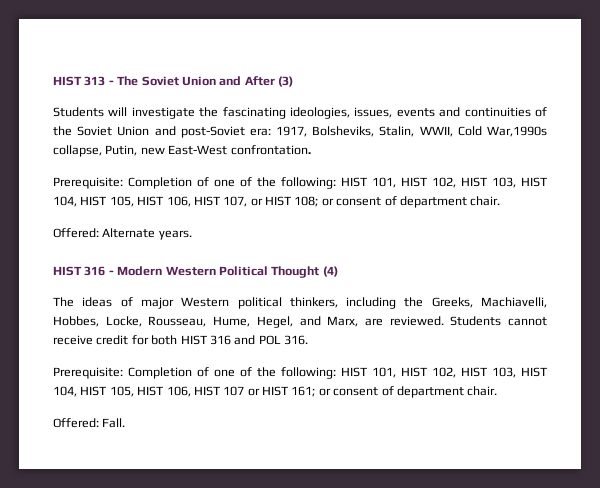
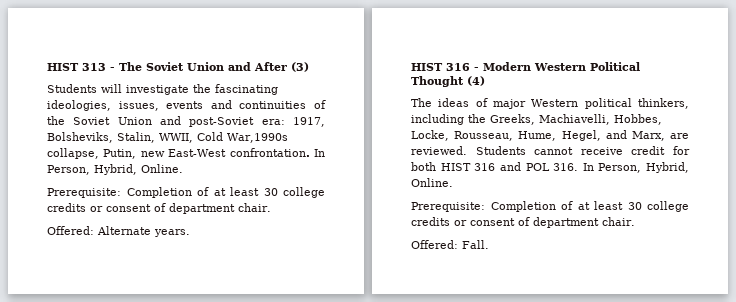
- Students will investigate the fascinating ideologies, issues, events and continuities of the Soviet Union and post-Soviet era: 1917, Bolsheviks, Stalin, WWII, Cold War,1990s collapse, Putin, new East-West confrontation.
- Prerequisite: Completion of one of the following: HIST 101, HIST 102, HIST 103, HIST 104, HIST 105, HIST 106, HIST 107, or HIST 108; or consent of department chair.
+ Students will investigate the fascinating ideologies, issues, events and continuities of the Soviet Union and post-Soviet era: 1917, Bolsheviks, Stalin, WWII, Cold War,1990s collapse, Putin, new East-West confrontation. In Person, Hybrid, Online.
+ Prerequisite: Completion of at least 30 college credits or consent of department chair.
- Students cannot receive credit for both HIST 316 and POL 316.
- Prerequisite: Completion of one of the following: HIST 101, HIST 102, HIST 103, HIST 104, HIST 105, HIST 106, HIST 107 or HIST 161; or consent of department chair.
+ Students cannot receive credit for both HIST 316 and POL 316. In Person, Hybrid, Online.
+ Prerequisite: Completion of at least 30 college credits or consent of department chair.

